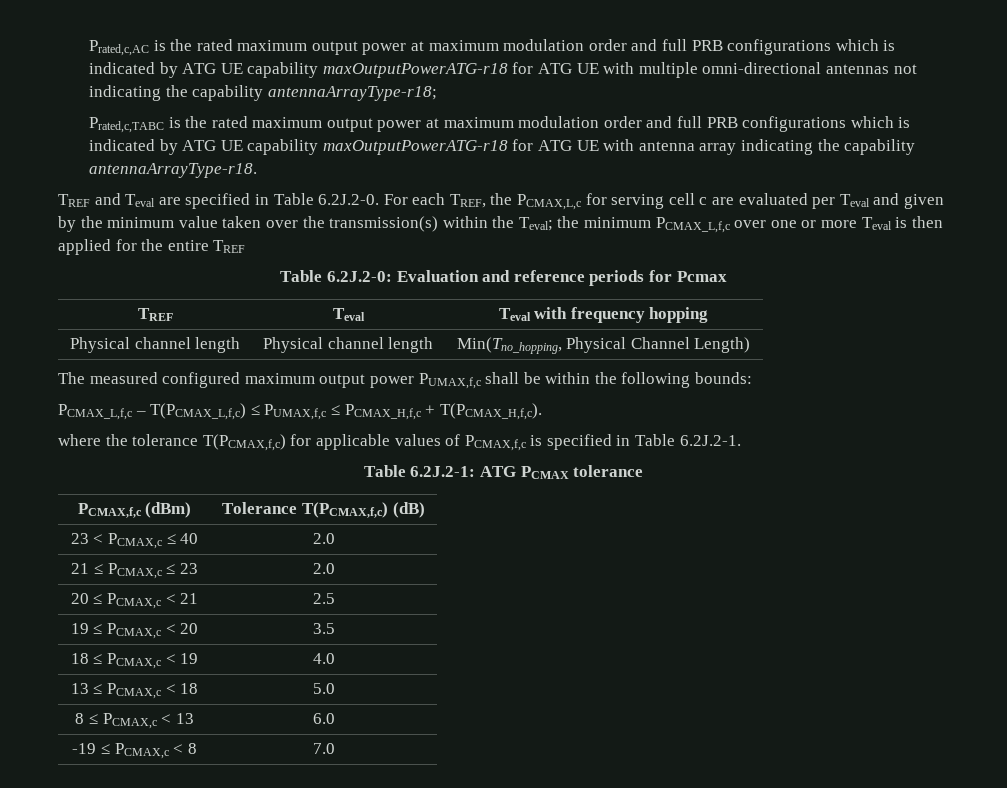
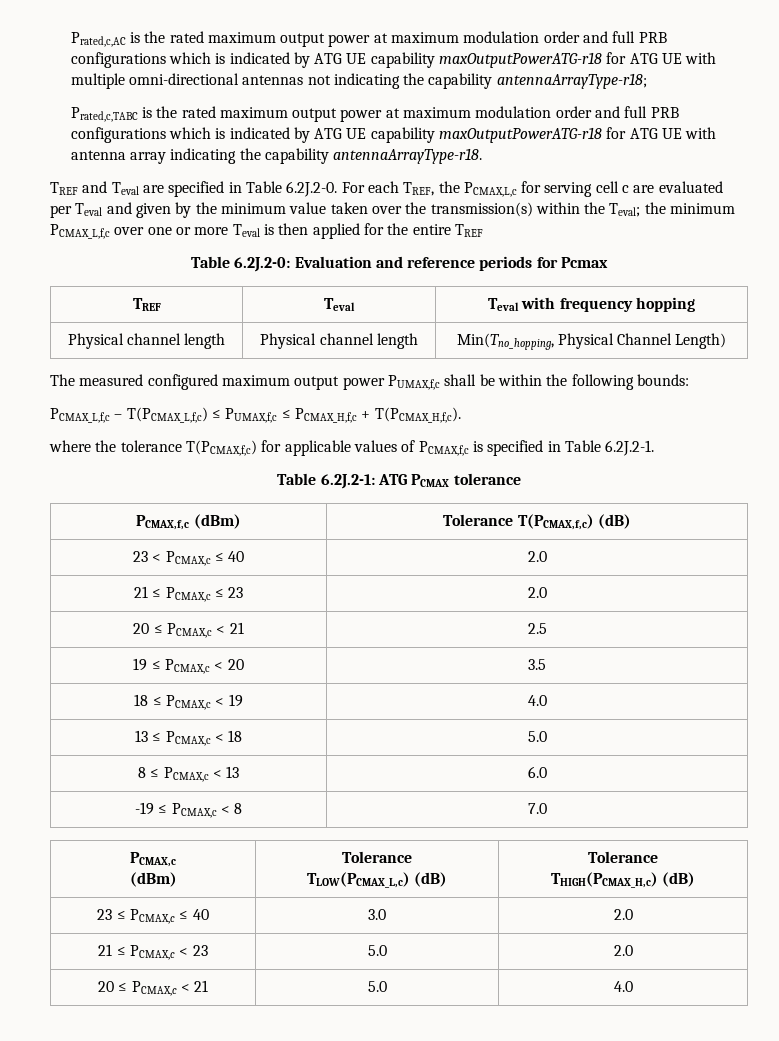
  -19 ≤ PCMAX,c < 8 | 7.0
+ PCMAX,c
+ (dBm) | Tolerance
+ TLOW(PCMAX_L,c) (dB) | Tolerance
+ THIGH(PCMAX_H,c) (dB)
+ 23 ≤ PCMAX,c ≤ 40 | 3.0 | 2.0
+ 21 ≤ PCMAX,c < 23 | 5.0 | 2.0
+ 20 ≤ PCMAX,c < 21 | 5.0 | 4.0

